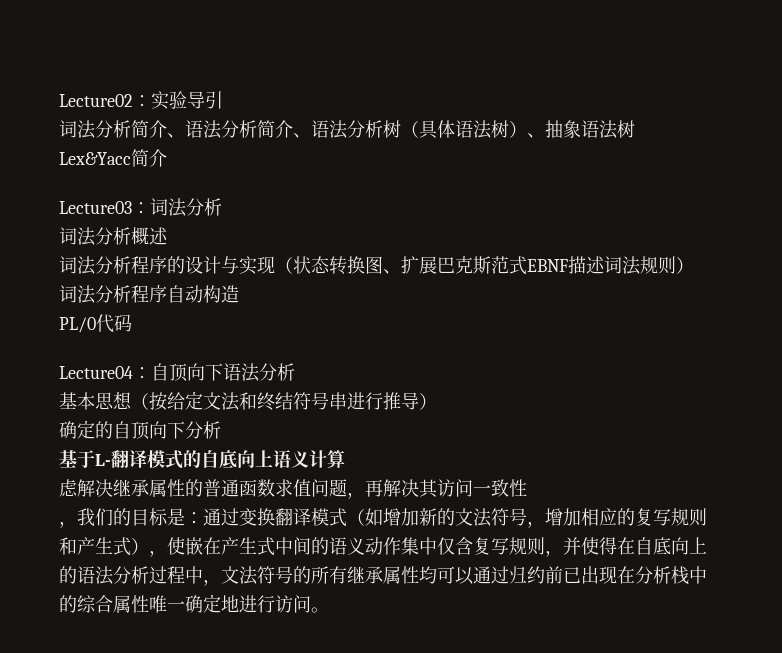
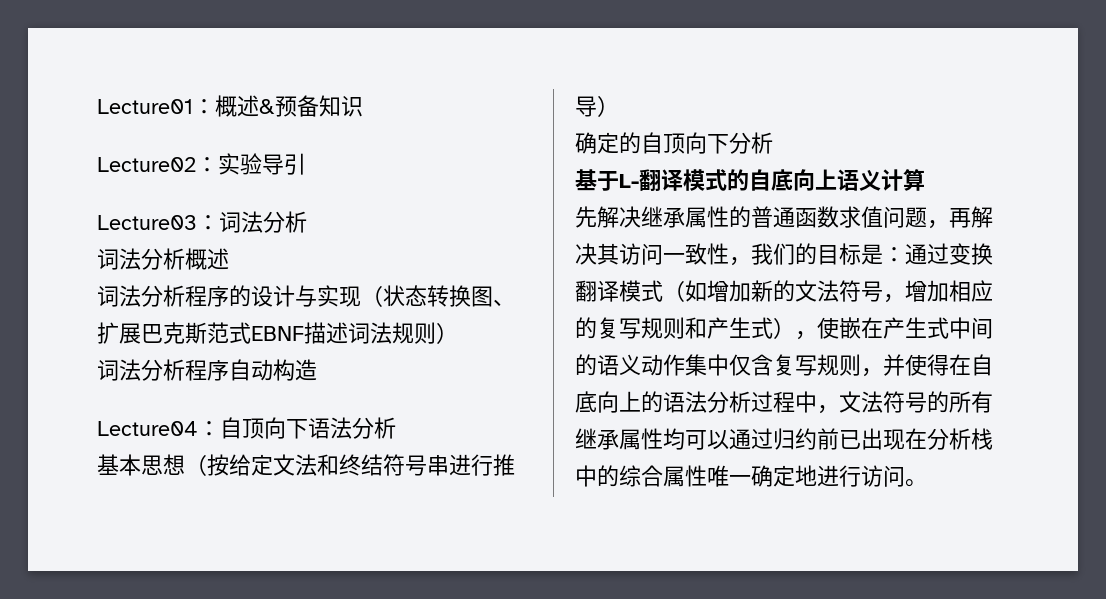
+ Lecture01：概述&预备知识
  Lecture02：实验导引
- 词法分析简介、语法分析简介、语法分析树（具体语法树）、抽象语法树
- Lex&Yacc简介
- PL/0代码
- 虑解决继承属性的普通函数求值问题，再解决其访问一致性
- ，我们的目标是：
+ 先解决继承属性的普通函数求值问题，再解决其访问一致性，我们的目标是：

